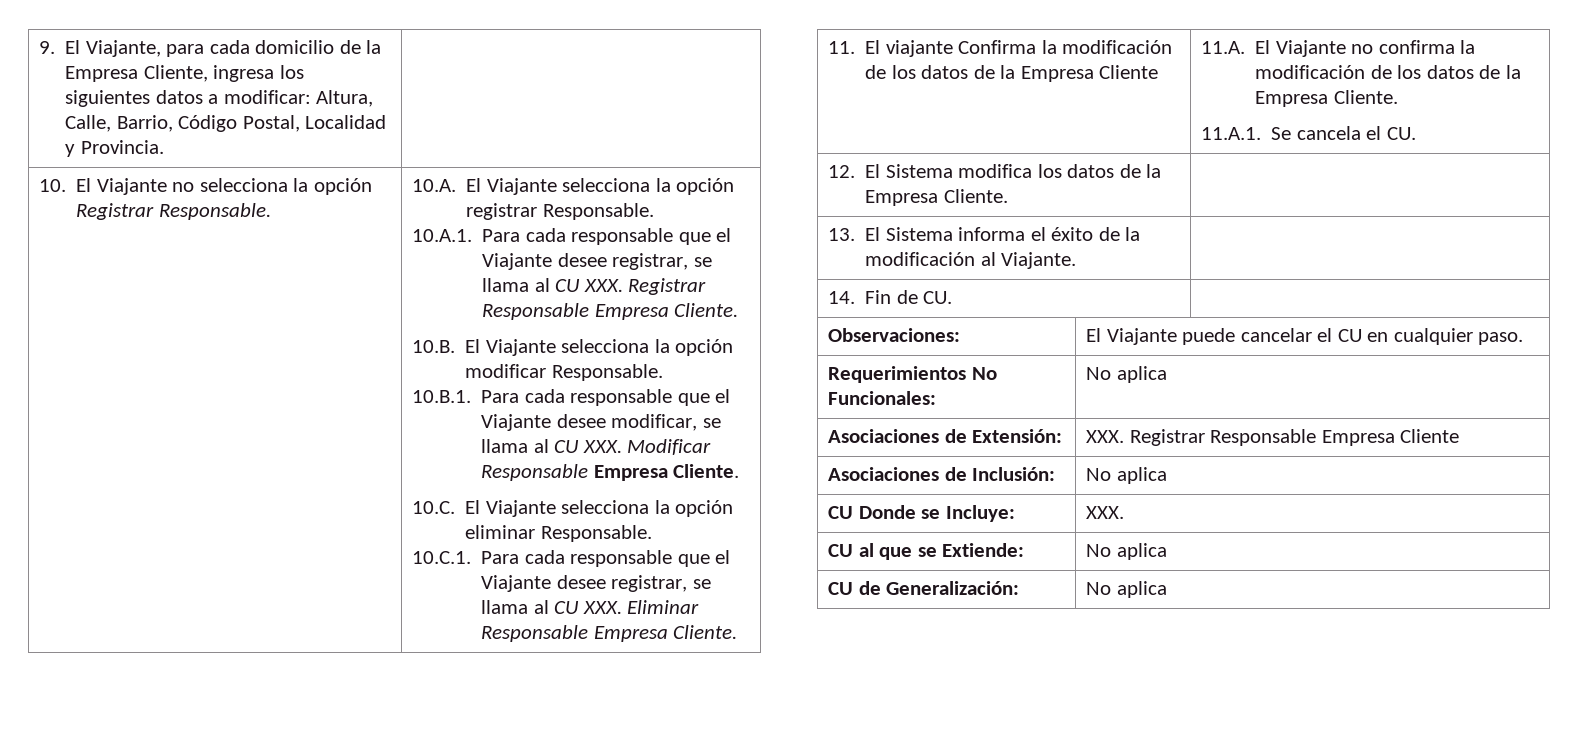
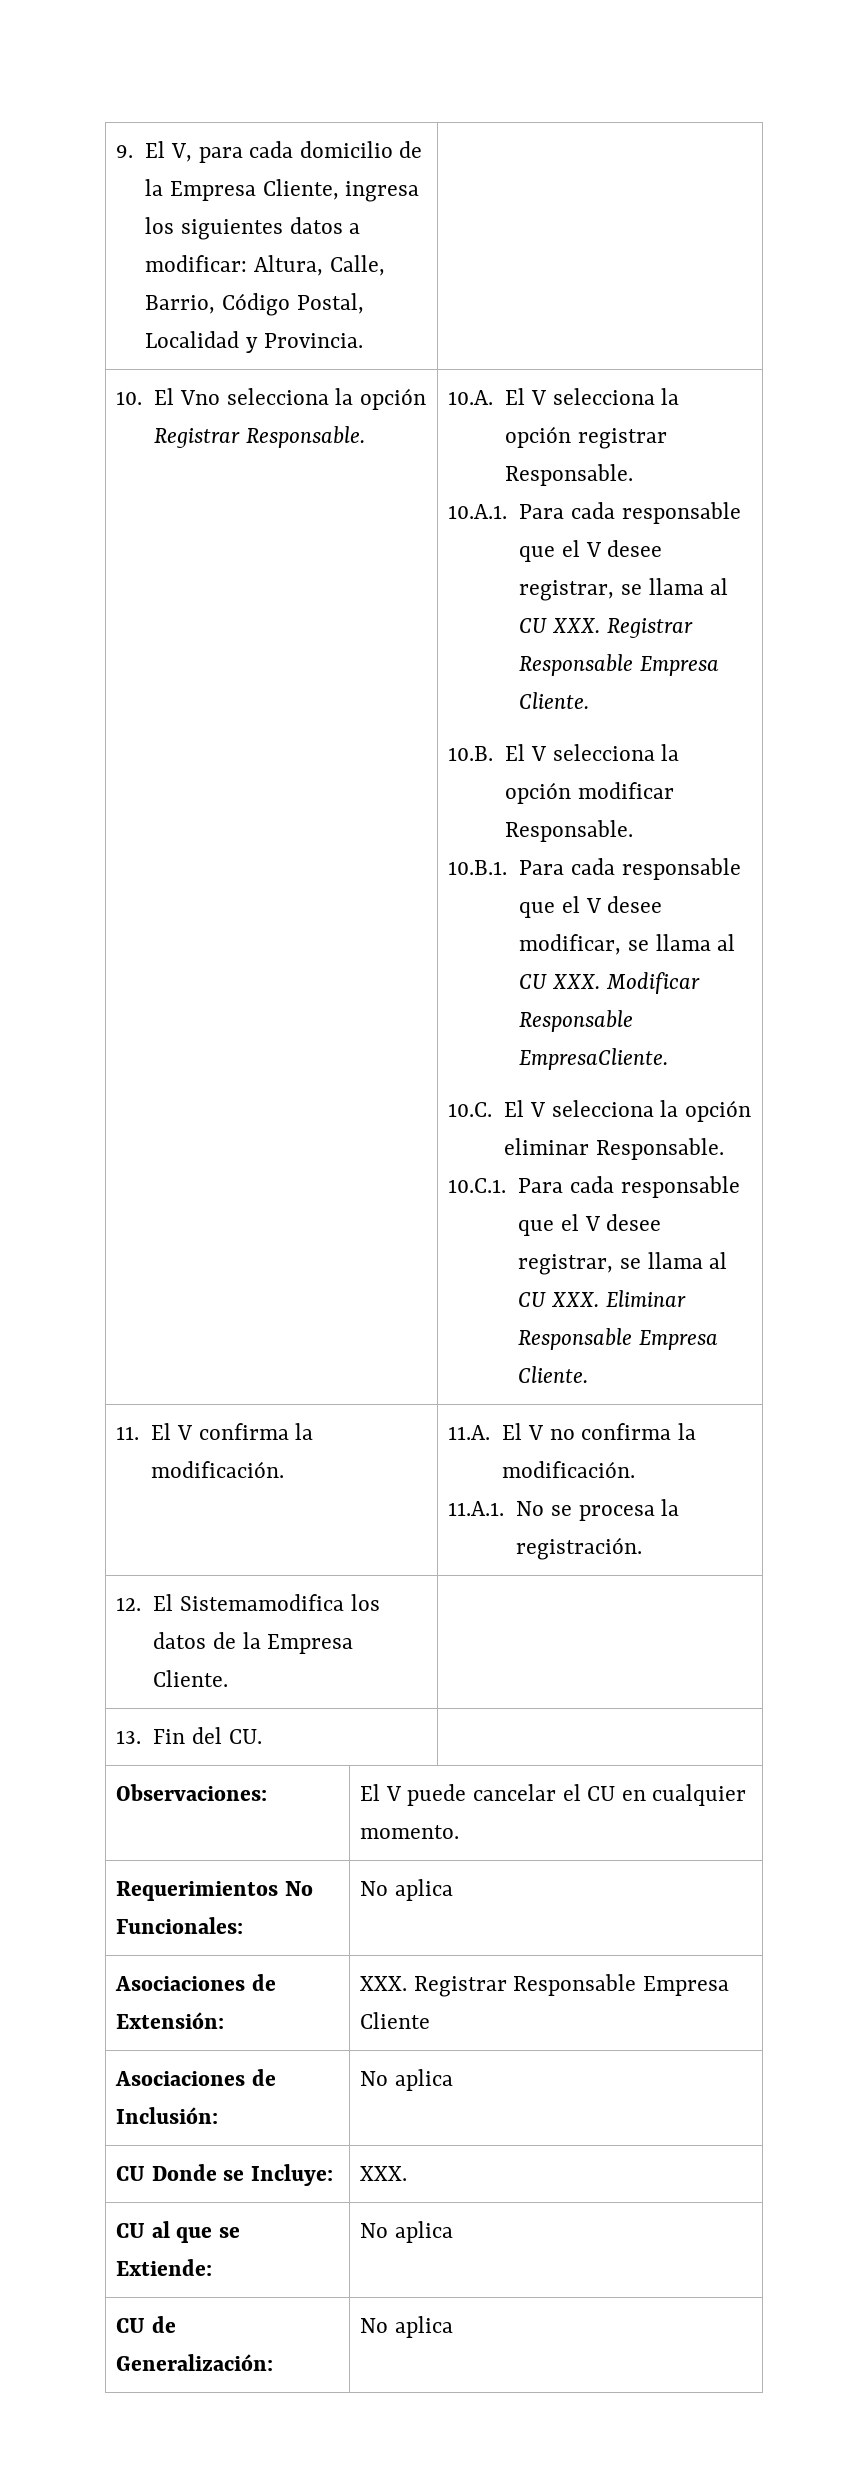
- 9. El Viajante, para cada domicilio de la Empresa Cliente, ingresa los siguientes datos a modificar: Altura, Calle, Barrio, Código Postal, Localidad y Provincia. |
+ 9. El V, para cada domicilio de la Empresa Cliente, ingresa los siguientes datos a modificar: Altura, Calle, Barrio, Código Postal, Localidad y Provincia. |
- 10. El Viajante no selecciona la opción Registrar Responsable.
+ 10. El Vno selecciona la opción Registrar Responsable.
- 10.A. El Viajante selecciona la opción registrar Responsable.
+ 10.A. El V selecciona la opción registrar Responsable.
- 10.A.1. Para cada responsable que el Viajante desee registrar, se llama al CU XXX. Registrar Responsable Empresa Cliente.
+ 10.A.1. Para cada responsable que el V desee registrar, se llama al CU XXX. Registrar Responsable Empresa Cliente.
- 10.B. El Viajante selecciona la opción modificar Responsable.
+ 10.B. El V selecciona la opción modificar Responsable.
- 10.B.1. Para cada responsable que el Viajante desee modificar, se llama al CU XXX. Modificar Responsable Empresa Cliente.
+ 10.B.1. Para cada responsable que el V desee modificar, se llama al CU XXX. Modificar Responsable EmpresaCliente.
- 10.C. El Viajante selecciona la opción eliminar Responsable.
+ 10.C. El V selecciona la opción eliminar Responsable.
- 10.C.1. Para cada responsable que el Viajante desee registrar, se llama al CU XXX. Eliminar Responsable Empresa Cliente.
+ 10.C.1. Para cada responsable que el V desee registrar, se llama al CU XXX. Eliminar Responsable Empresa Cliente.
- 11. El viajante Confirma la modificación de los datos de la Empresa Cliente | 11.A. El Viajante no confirma la modificación de los datos de la Empresa Cliente.
- 11.A.1. Se cancela el CU.
+ 11. El V confirma la modificación. | 11.A. El V no confirma la modificación.
+ 11.A.1. No se procesa la registración.
- 12. El Sistema modifica los datos de la Empresa Cliente. |
+ 12. El Sistemamodifica los datos de la Empresa Cliente. |
- 13. El Sistema informa el éxito de la modificación al Viajante. |
- 14. Fin de CU. |
+ 13. Fin del CU. |
- Observaciones: | El Viajante puede cancelar el CU en cualquier paso.
+ Observaciones: | El V puede cancelar el CU en cualquier momento.

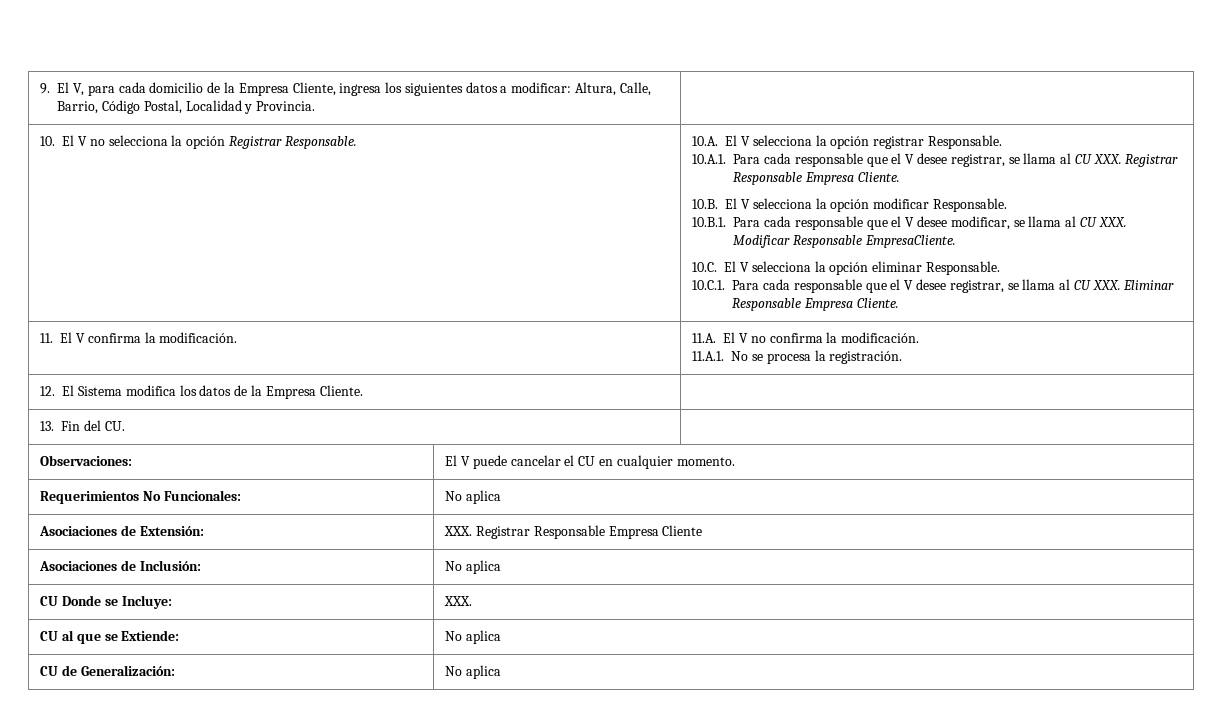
- 10. El Vno selecciona la opción Registrar Responsable.
+ 10. El V no selecciona la opción Registrar Responsable.
- 12. El Sistemamodifica los datos de la Empresa Cliente. |
+ 12. El Sistema modifica los datos de la Empresa Cliente. |

